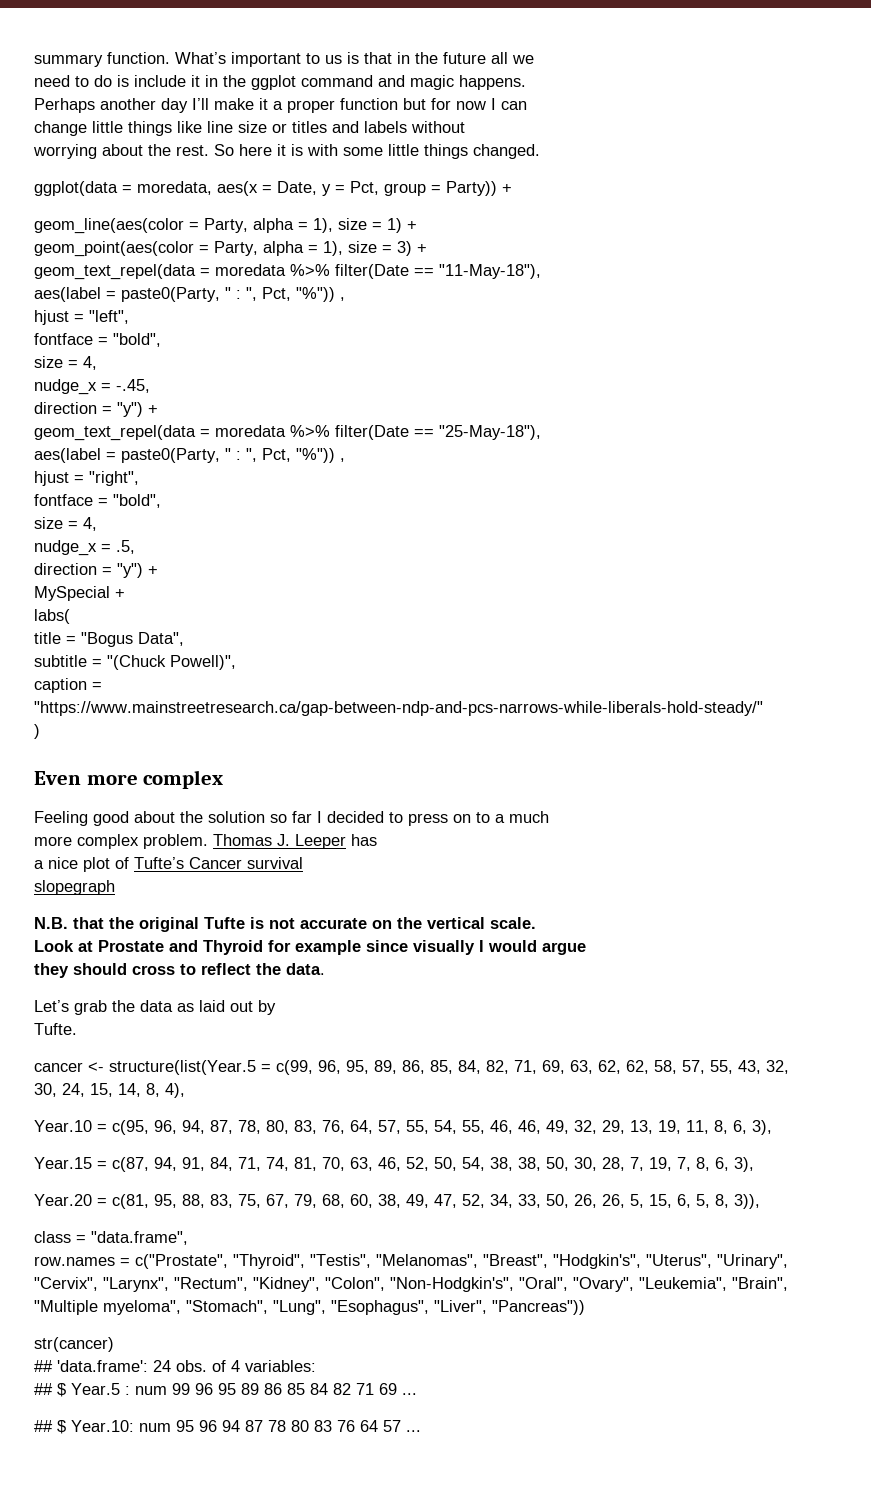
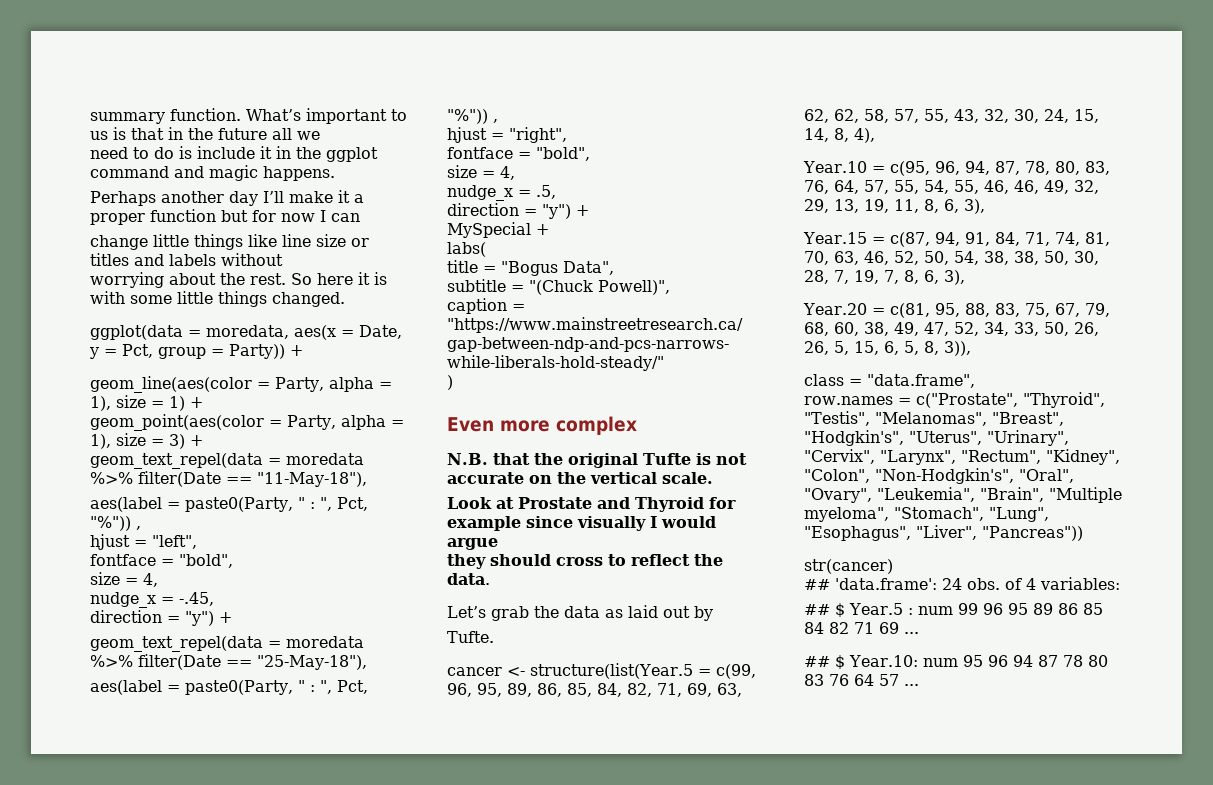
- Feeling good about the solution so far I decided to press on to a much
- more complex problem. Thomas J. Leeper has
- a nice plot of Tufte’s Cancer survival
- slopegraph

